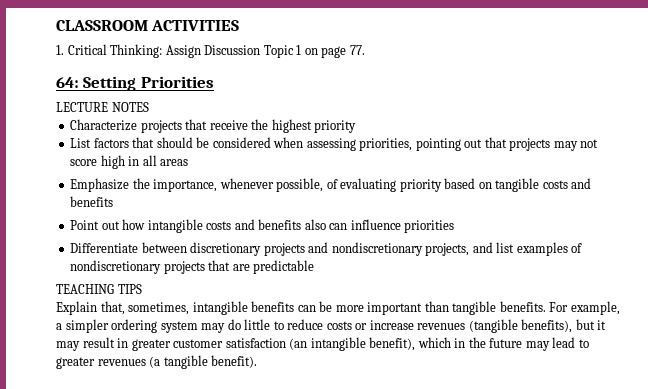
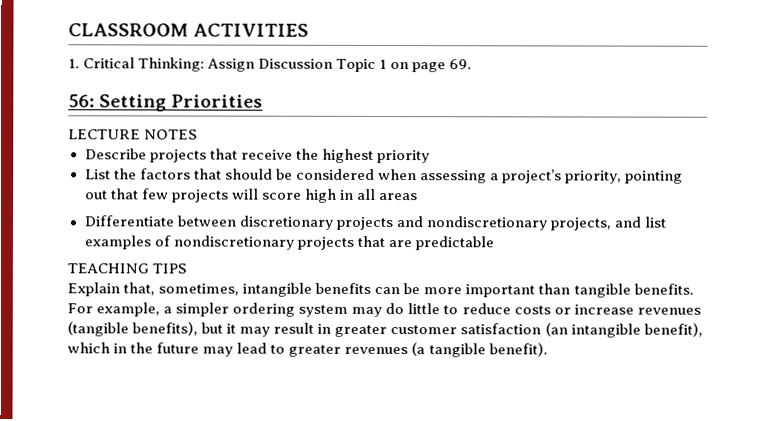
- 1. Critical Thinking: Assign Discussion Topic 1 on page 77.
- 64: Setting Priorities
+ 1. Critical Thinking: Assign Discussion Topic 1 on page 69.
+ 56: Setting Priorities
- Characterize projects that receive the highest priority
+ Describe projects that receive the highest priority
- List factors that should be considered when assessing priorities, pointing out that projects may not score high in all areas
+ List the factors that should be considered when assessing a project’s priority, pointing out that few projects will score high in all areas
- Emphasize the importance, whenever possible, of evaluating priority based on tangible costs and benefits
- Point out how intangible costs and benefits also can influence priorities

